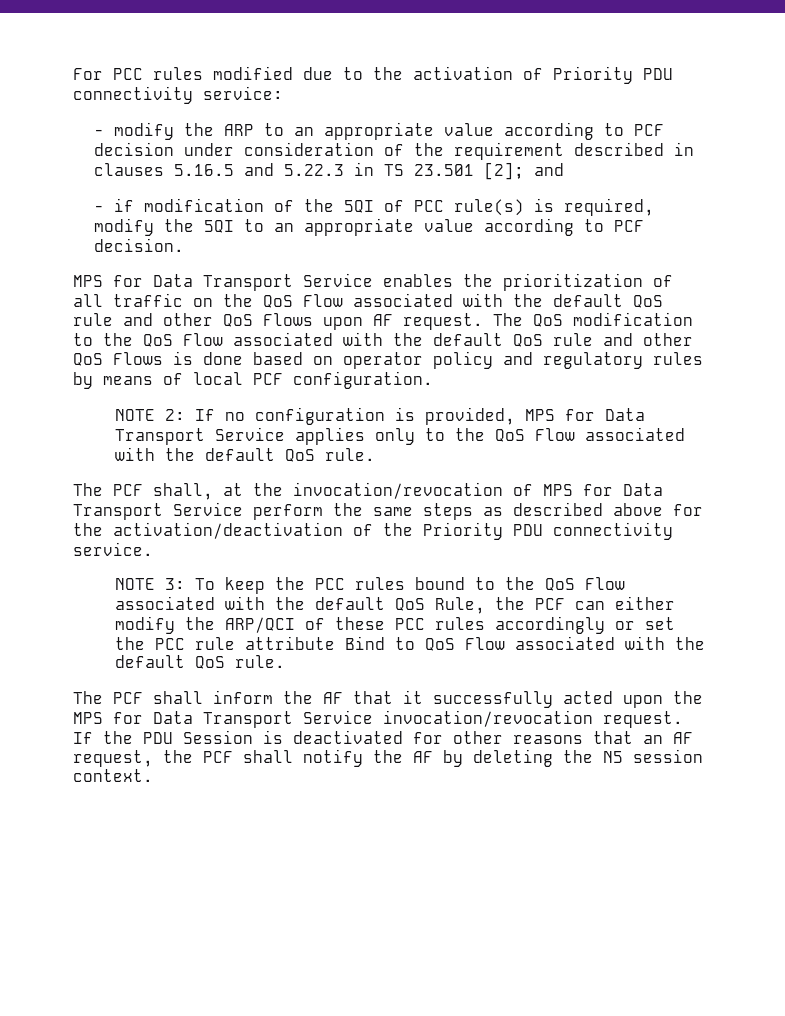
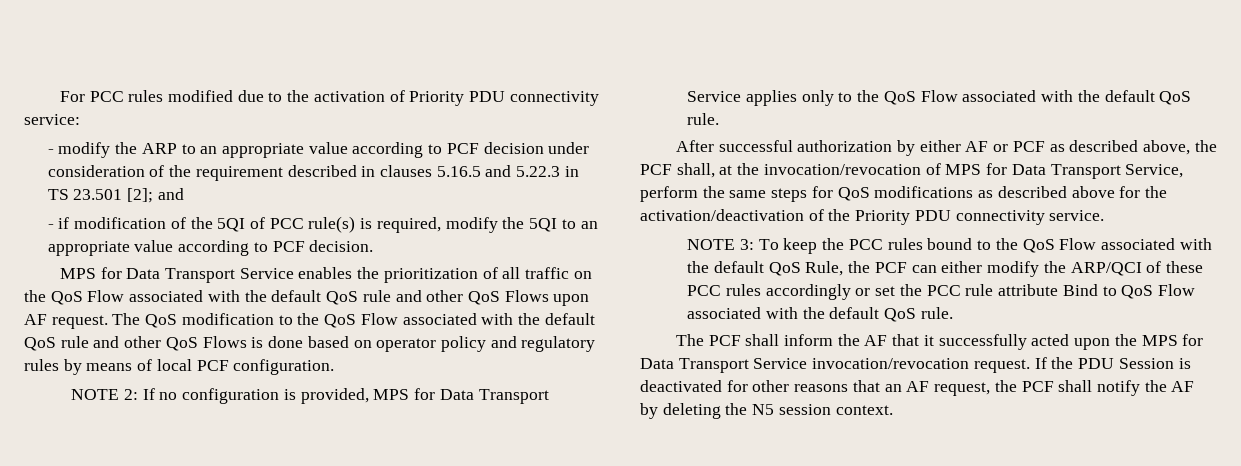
- The PCF shall, at the invocation/revocation of MPS for Data Transport Service perform the same steps as described above for the activation/deactivation of the Priority PDU connectivity service.
+ After successful authorization by either AF or PCF as described above, the PCF shall, at the invocation/revocation of MPS for Data Transport Service, perform the same steps for QoS modifications as described above for the activation/deactivation of the Priority PDU connectivity service.

